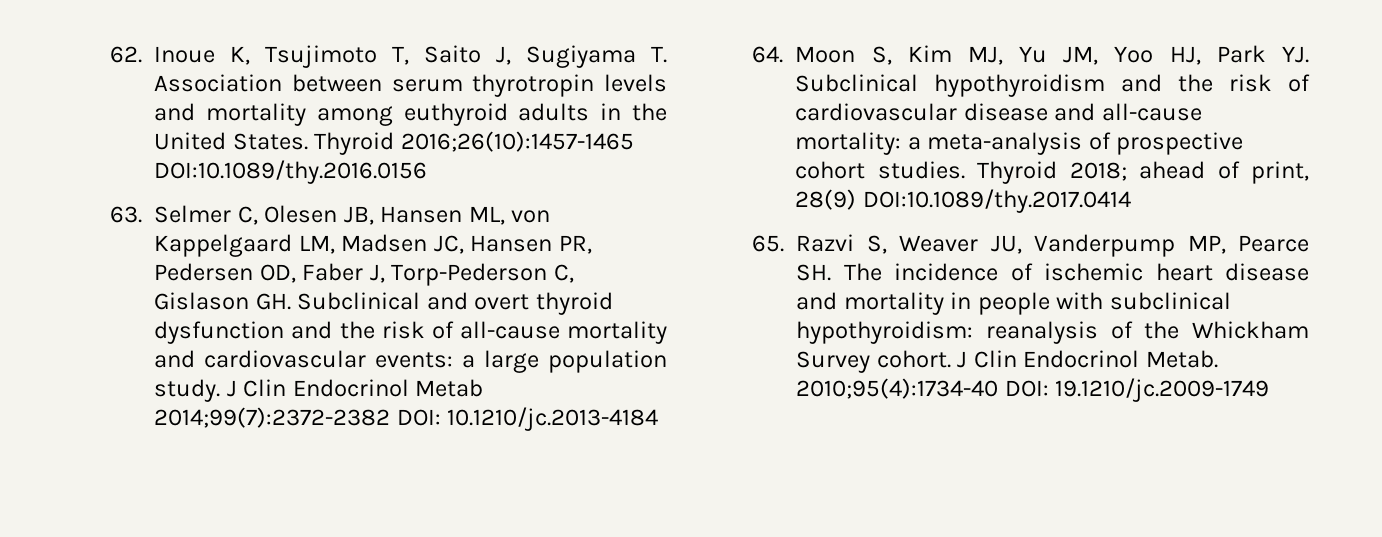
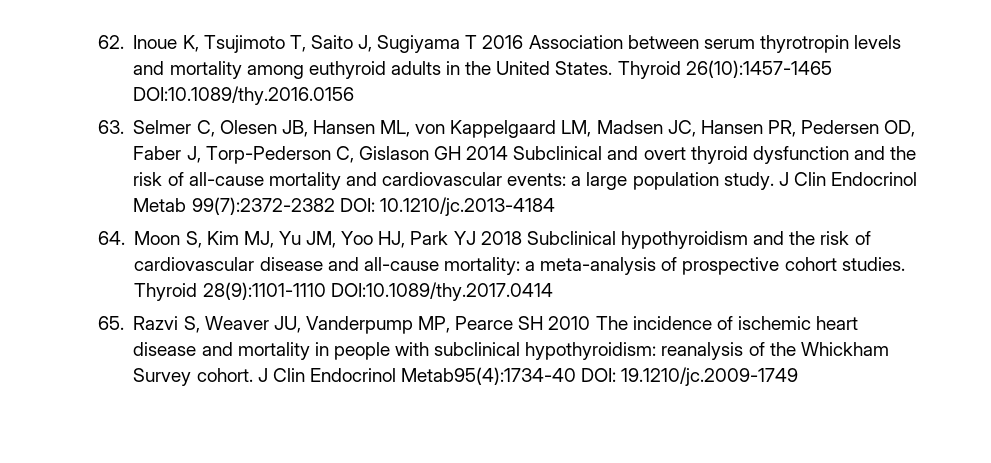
- 62. Inoue K, Tsujimoto T, Saito J, Sugiyama T. Association between serum thyrotropin levels and mortality among euthyroid adults in the United States.
+ 62. Inoue K, Tsujimoto T, Saito J, Sugiyama T 2016 Association between serum thyrotropin levels and mortality among euthyroid adults in the United States.
- Thyroid 2016;26(10):1457-1465 DOI:10.1089/thy.2016.0156
+ Thyroid 26(10):1457-1465 DOI:10.1089/thy.2016.0156
- 63. Selmer C, Olesen JB, Hansen ML, von Kappelgaard LM, Madsen JC, Hansen PR, Pedersen OD, Faber J, Torp-Pederson C, Gislason GH. Subclinical and overt thyroid dysfunction and the risk of all-cause mortality and cardiovascular events: a large population study.
+ 63. Selmer C, Olesen JB, Hansen ML, von Kappelgaard LM, Madsen JC, Hansen PR, Pedersen OD, Faber J, Torp-Pederson C, Gislason GH 2014 Subclinical and overt thyroid dysfunction and the risk of all-cause mortality and cardiovascular events: a large population study.
- J Clin Endocrinol Metab 2014;99(7):2372-2382 DOI: 10.1210/jc.2013-4184
+ J Clin Endocrinol Metab 99(7):2372-2382 DOI: 10.1210/jc.2013-4184
- 64. Moon S, Kim MJ, Yu JM, Yoo HJ, Park YJ. Subclinical hypothyroidism and the risk of cardiovascular disease and all-cause mortality: a meta-analysis of prospective cohort studies.
+ 64. Moon S, Kim MJ, Yu JM, Yoo HJ, Park YJ 2018 Subclinical hypothyroidism and the risk of cardiovascular disease and all-cause mortality: a meta-analysis of prospective cohort studies.
- Thyroid 2018; ahead of print, 28(9) DOI:10.1089/thy.2017.0414
+ Thyroid 28(9):1101-1110 DOI:10.1089/thy.2017.0414
- 65. Razvi S, Weaver JU, Vanderpump MP, Pearce SH. The incidence of ischemic heart disease and mortality in people with subclinical hypothyroidism: reanalysis of the Whickham Survey cohort.
+ 65. Razvi S, Weaver JU, Vanderpump MP, Pearce SH 2010 The incidence of ischemic heart disease and mortality in people with subclinical hypothyroidism: reanalysis of the Whickham Survey cohort.
- J Clin Endocrinol Metab. 2010;95(4):1734-40 DOI: 19.1210/jc.2009-1749
+ J Clin Endocrinol Metab95(4):1734-40 DOI: 19.1210/jc.2009-1749

